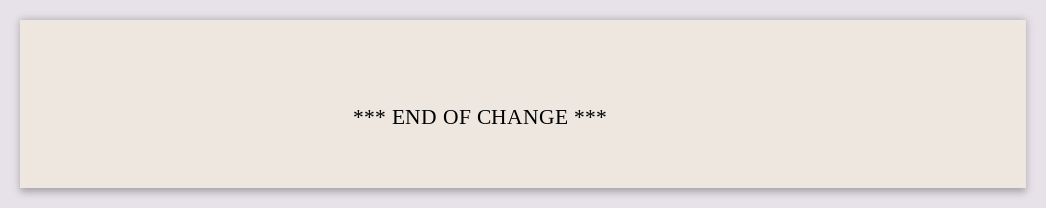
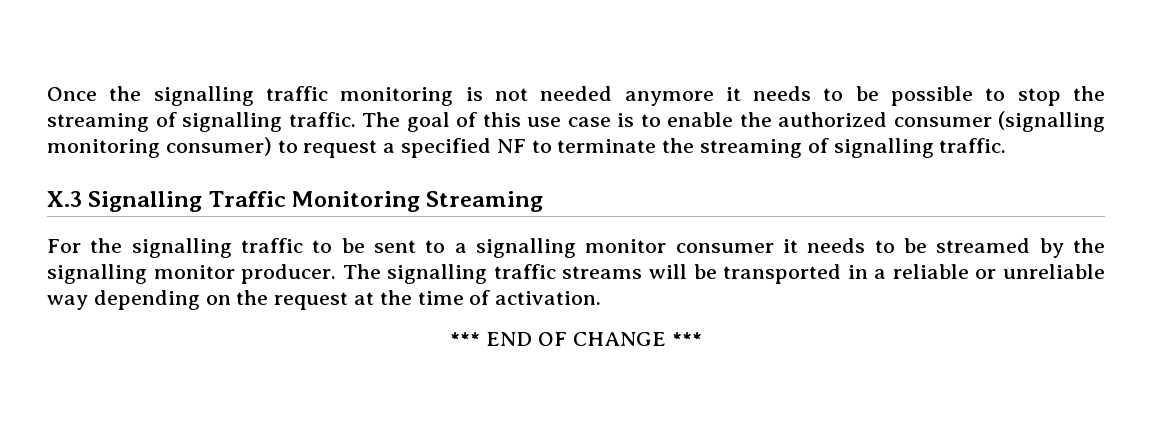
+ Once the signalling traffic monitoring is not needed anymore it needs to be possible to stop the streaming of signalling traffic. The goal of this use case is to enable the authorized consumer (signalling monitoring consumer) to request a specified NF to terminate the streaming of signalling traffic.
+ X.3 Signalling Traffic Monitoring Streaming
+ For the signalling traffic to be sent to a signalling monitor consumer it needs to be streamed by the signalling monitor producer. The signalling traffic streams will be transported in a reliable or unreliable way depending on the request at the time of activation.

